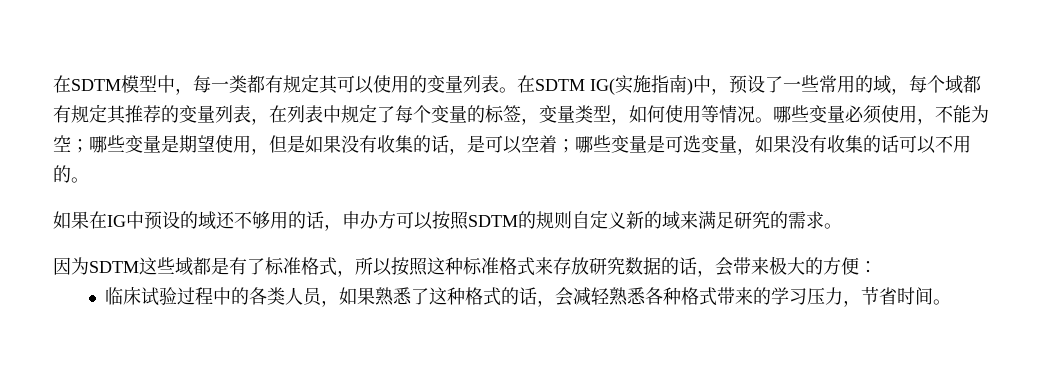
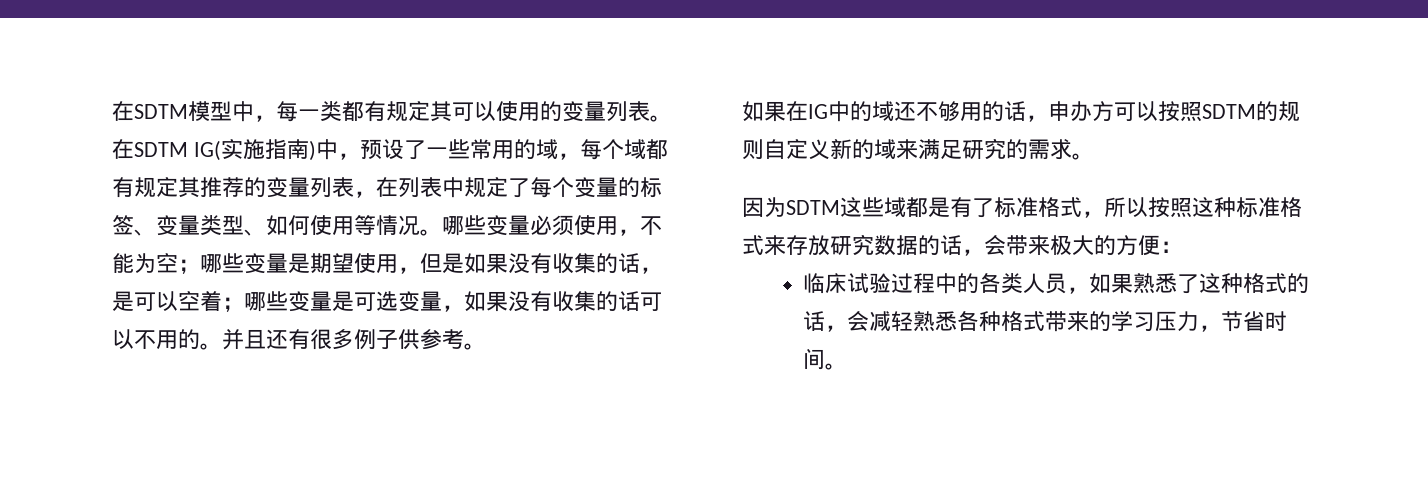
- 在SDTM IG(实施指南)中，预设了一些常用的域，每个域都有规定其推荐的变量列表，在列表中规定了每个变量的标签，变量类型，如何使用等情况。
+ 在SDTM IG(实施指南)中，预设了一些常用的域，每个域都有规定其推荐的变量列表，在列表中规定了每个变量的标签、变量类型、如何使用等情况。
+ 并且还有很多例子供参考。
- 如果在IG中预设的域还不够用的话，申办方可以按照SDTM的规则自定义新的域来满足研究的需求。
+ 如果在IG中的域还不够用的话，申办方可以按照SDTM的规则自定义新的域来满足研究的需求。

